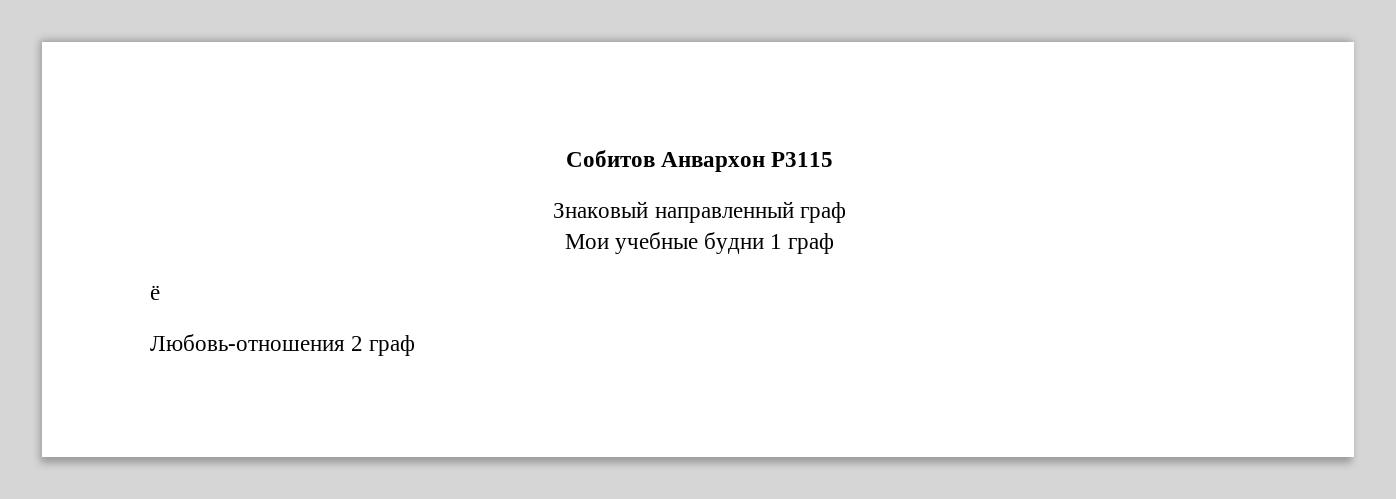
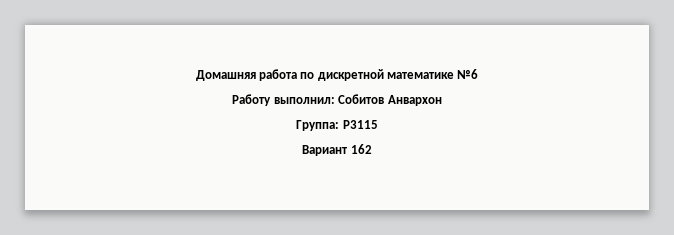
- Собитов Анвархон P3115
+ Домашняя работа по дискретной математике №6
+ Работу выполнил: Собитов Анвархон
+ Группа: P3115
- Знаковый направленный граф
- Мои учебные будни 1 граф
- ё
- Любовь-отношения 2 граф
+ Вариант 162

